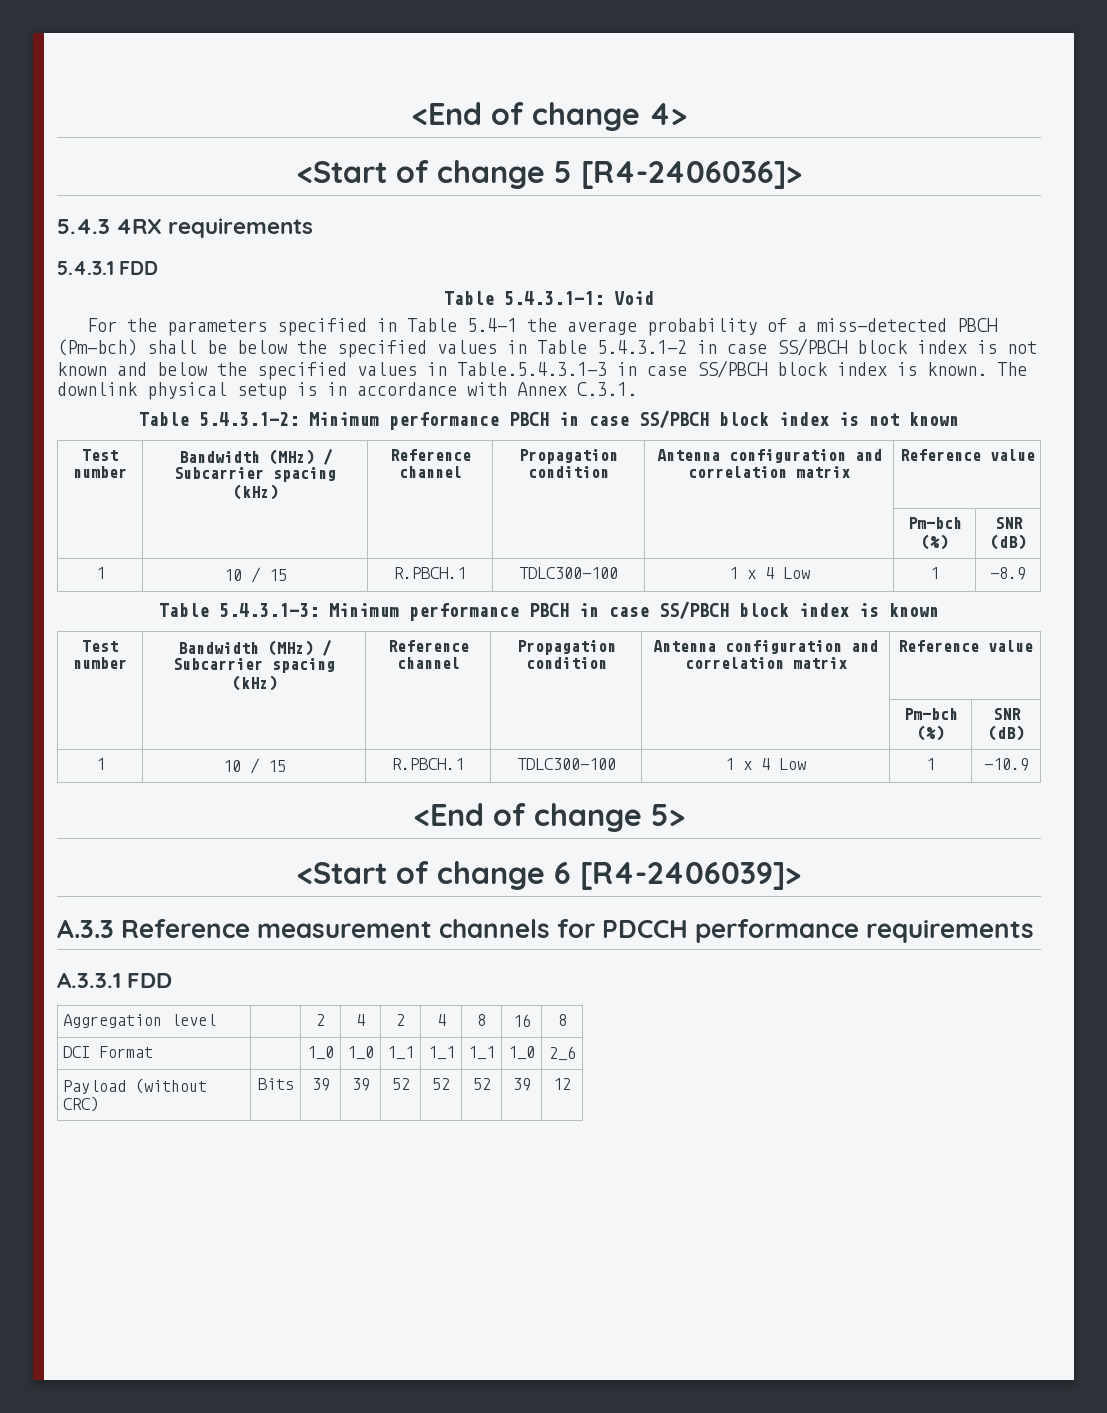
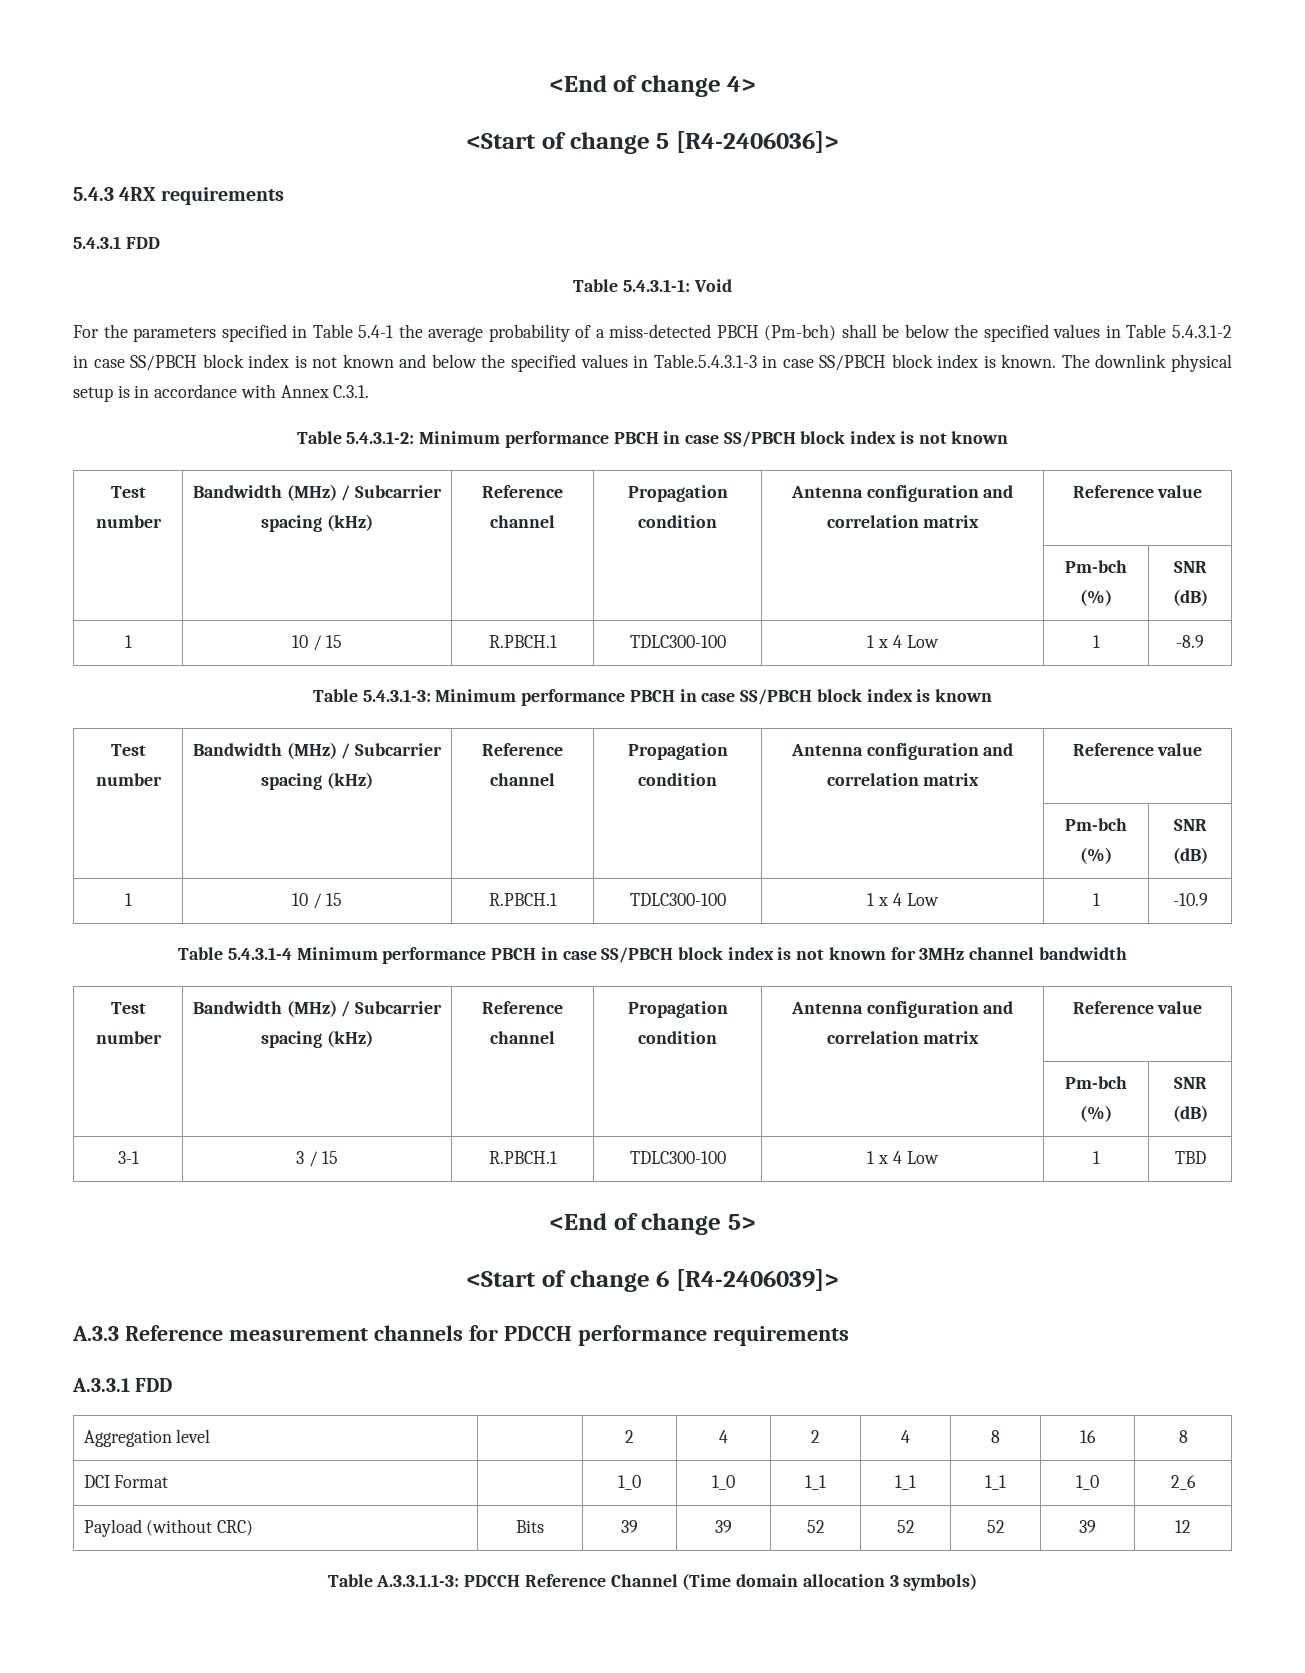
+ Table 5.4.3.1-4 Minimum performance PBCH in case SS/PBCH block index is not known for 3MHz channel bandwidth
+ Test number | Bandwidth (MHz) / Subcarrier spacing (kHz) | Reference channel | Propagation condition | Antenna configuration and correlation matrix | Reference value
+ | | | | | Pm-bch (%) | SNR (dB)
+ 3-1 | 3 / 15 | R.PBCH.1 | TDLC300-100 | 1 x 4 Low | 1 | TBD
+ Table A.3.3.1.1-3: PDCCH Reference Channel (Time domain allocation 3 symbols)

